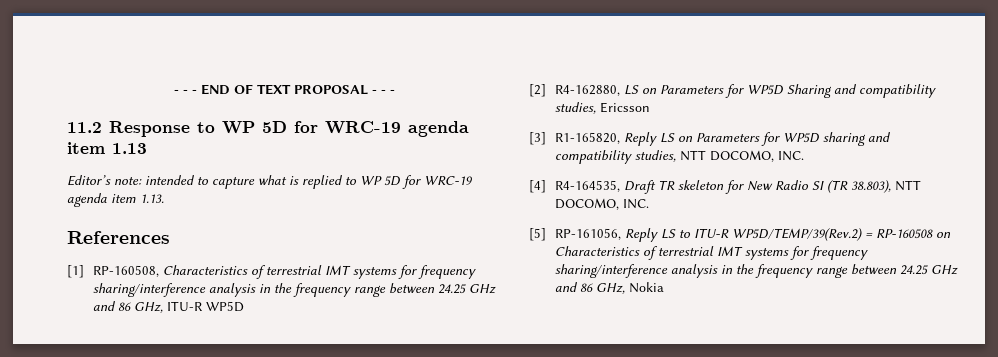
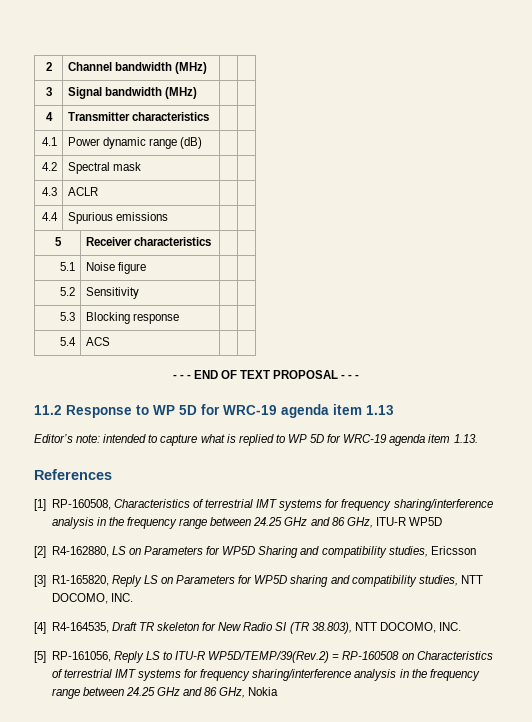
+ 2 | Channel bandwidth (MHz) | |
+ 3 | Signal bandwidth (MHz) | |
+ 4 | Transmitter characteristics | |
+ 4.1 | Power dynamic range (dB) | |
+ 4.2 | Spectral mask | |
+ 4.3 | ACLR | |
+ 4.4 | Spurious emissions | |
+ 5 | Receiver characteristics | |
+ 5.1 | Noise figure | |
+ 5.2 | Sensitivity | |
+ 5.3 | Blocking response | |
+ 5.4 | ACS | |

